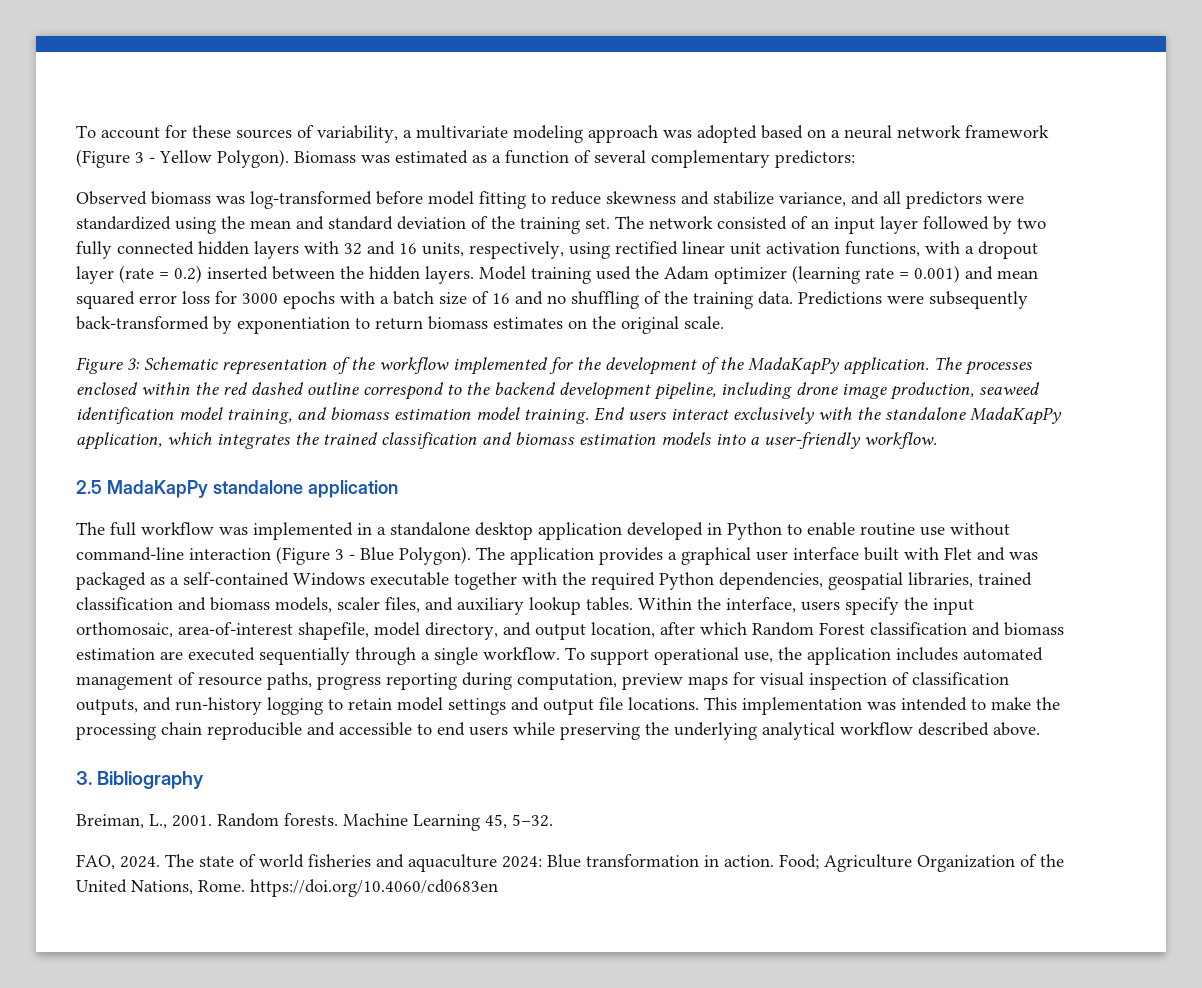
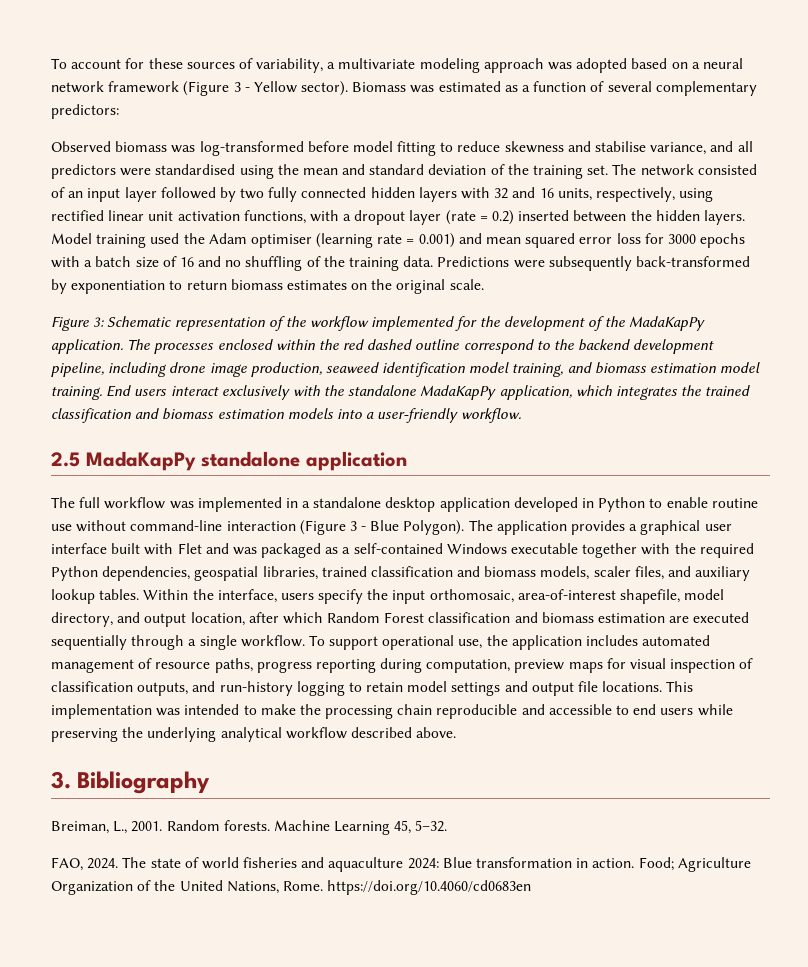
- To account for these sources of variability, a multivariate modeling approach was adopted based on a neural network framework (Figure 3 - Yellow Polygon).
+ To account for these sources of variability, a multivariate modeling approach was adopted based on a neural network framework (Figure 3 - Yellow sector).
- Observed biomass was log-transformed before model fitting to reduce skewness and stabilize variance, and all predictors were standardized using the mean and standard deviation of the training set.
+ Observed biomass was log-transformed before model fitting to reduce skewness and stabilise variance, and all predictors were standardised using the mean and standard deviation of the training set.
- Model training used the Adam optimizer (learning rate = 0.001) and mean squared error loss for 3000 epochs with a batch size of 16 and no shuffling of the training data.
+ Model training used the Adam optimiser (learning rate = 0.001) and mean squared error loss for 3000 epochs with a batch size of 16 and no shuffling of the training data.

